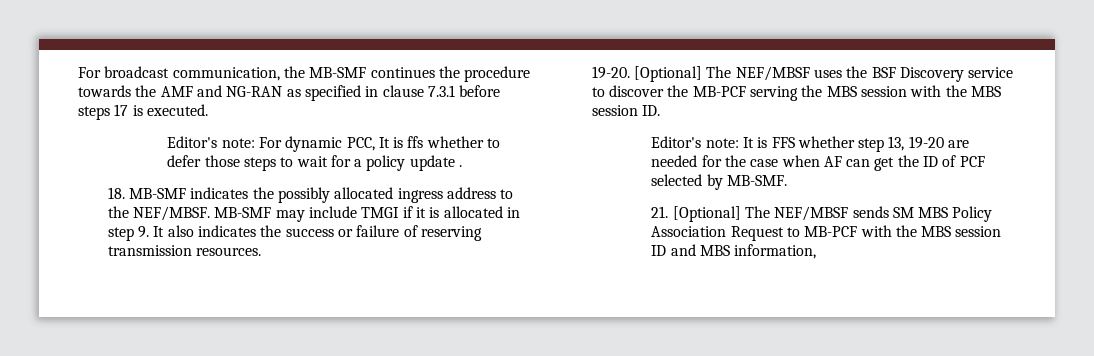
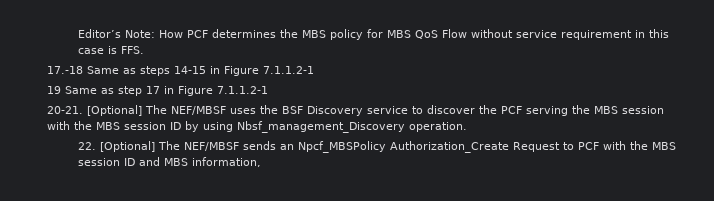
- For broadcast communication, the MB-SMF continues the procedure towards the AMF and NG-RAN as specified in clause 7.3.1 before steps 17 is executed.
- Editor's note: For dynamic PCC, It is ffs whether to defer those steps to wait for a policy update .
- 18. MB-SMF indicates the possibly allocated ingress address to the NEF/MBSF. MB-SMF may include TMGI if it is allocated in step 9. It also indicates the success or failure of reserving transmission resources.
- 19-20.
+ Editor’s Note: How PCF determines the MBS policy for MBS QoS Flow without service requirement in this case is FFS.
+ 17.-18 Same as steps 14-15 in Figure 7.1.1.2-1
+ 19 Same as step 17 in Figure 7.1.1.2-1
+ 20-21.
- [Optional] The NEF/MBSF uses the BSF Discovery service to discover the MB-PCF serving the MBS session with the MBS session ID.
- Editor's note: It is FFS whether step 13, 19-20 are needed for the case when AF can get the ID of PCF selected by MB-SMF.
- 21. [Optional] The NEF/MBSF sends SM MBS Policy Association Request to MB-PCF with the MBS session ID and MBS information,
+ [Optional] The NEF/MBSF uses the BSF Discovery service to discover the PCF serving the MBS session with the MBS session ID by using Nbsf_management_Discovery operation.
+ 22. [Optional] The NEF/MBSF sends an Npcf_MBSPolicy Authorization_Create Request to PCF with the MBS session ID and MBS information,

